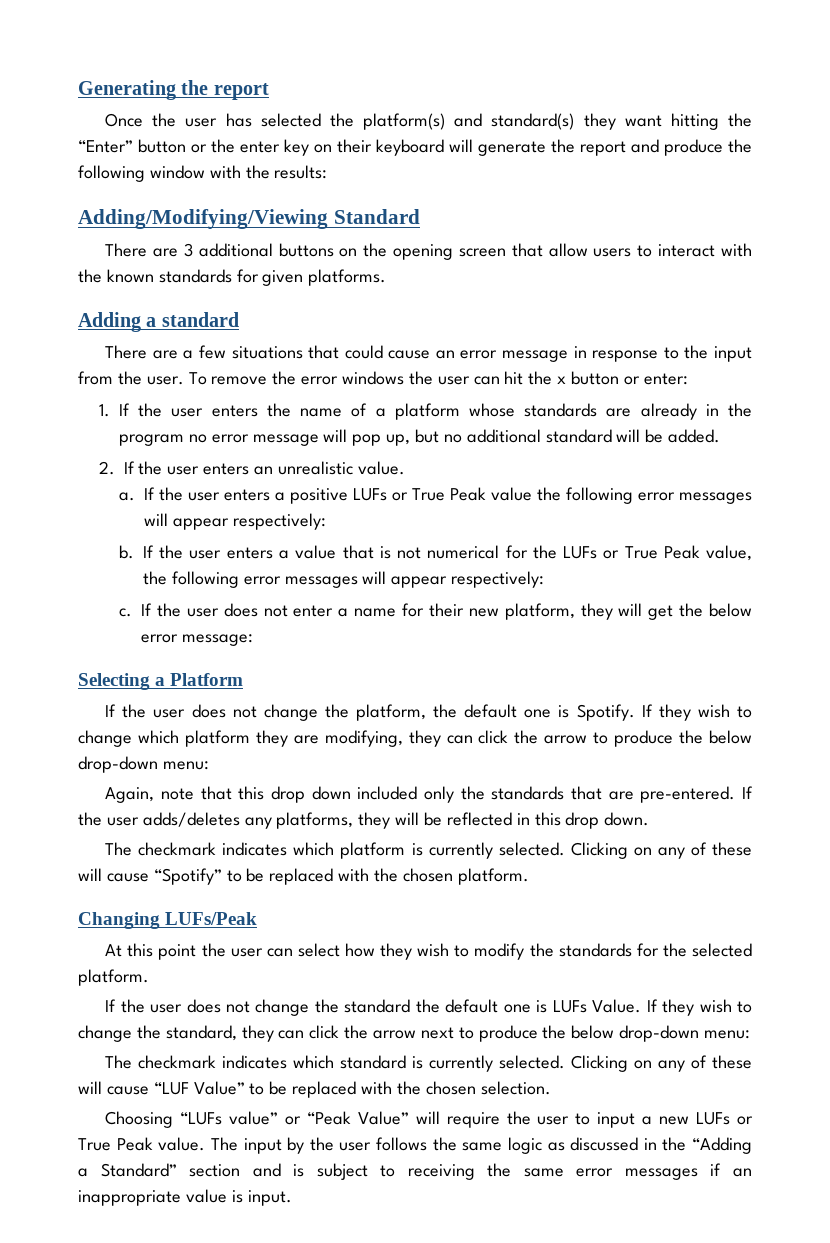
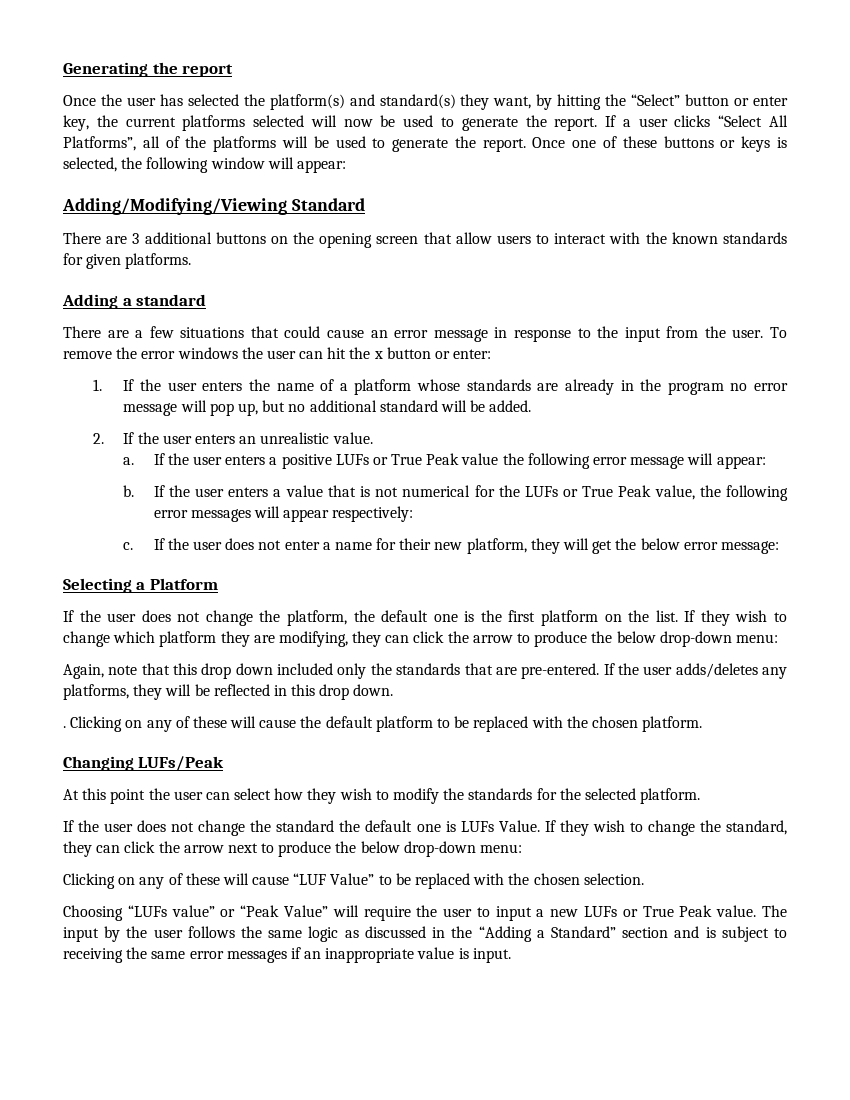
- Once the user has selected the platform(s) and standard(s) they want hitting the “Enter” button or the enter key on their keyboard will generate the report and produce the following window with the results:
+ Once the user has selected the platform(s) and standard(s) they want, by hitting the “Select” button or enter key, the current platforms selected will now be used to generate the report. If a user clicks “Select All Platforms”, all of the platforms will be used to generate the report. Once one of these buttons or keys is selected, the following window will appear:
- If the user enters a positive LUFs or True Peak value the following error messages will appear respectively:
+ If the user enters a positive LUFs or True Peak value the following error message will appear:
- If the user does not change the platform, the default one is Spotify.
+ If the user does not change the platform, the default one is the first platform on the list.
- The checkmark indicates which platform is currently selected. Clicking on any of these will cause “Spotify” to be replaced with the chosen platform.
+ . Clicking on any of these will cause the default platform to be replaced with the chosen platform.
- The checkmark indicates which standard is currently selected.

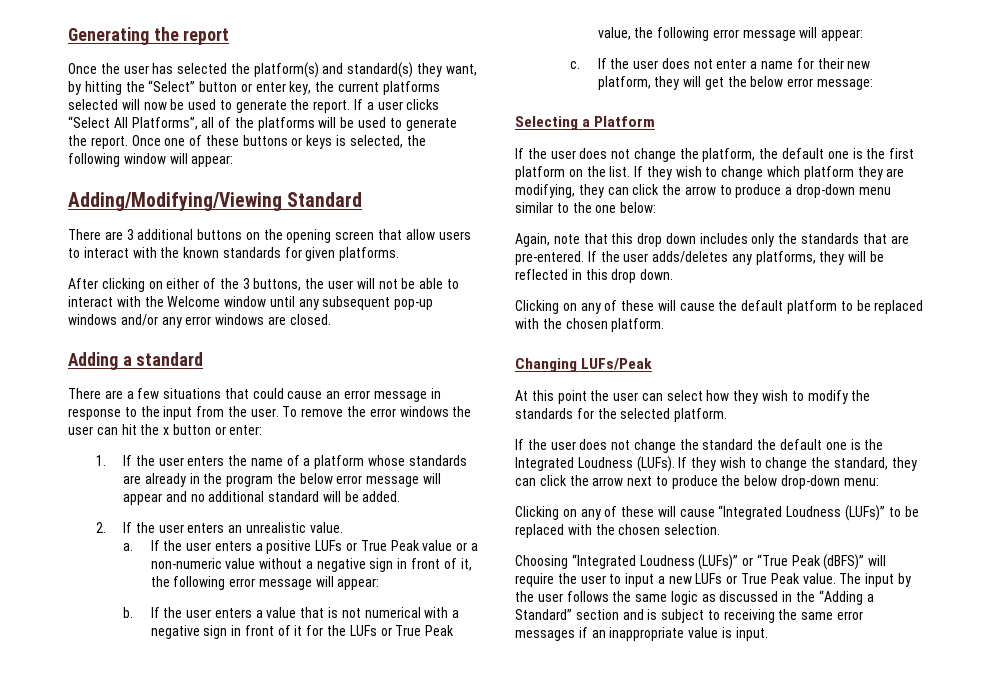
+ After clicking on either of the 3 buttons, the user will not be able to interact with the Welcome window until any subsequent pop-up windows and/or any error windows are closed.
- 1. If the user enters the name of a platform whose standards are already in the program no error message will pop up, but no additional standard will be added.
+ 1. If the user enters the name of a platform whose standards are already in the program the below error message will appear and no additional standard will be added.
- If the user enters a positive LUFs or True Peak value the following error message will appear:
+ If the user enters a positive LUFs or True Peak value or a non-numeric value without a negative sign in front of it, the following error message will appear:
- If the user enters a value that is not numerical for the LUFs or True Peak value, the following error messages will appear respectively:
+ If the user enters a value that is not numerical with a negative sign in front of it for the LUFs or True Peak value, the following error message will appear:
- If they wish to change which platform they are modifying, they can click the arrow to produce the below drop-down menu:
+ If they wish to change which platform they are modifying, they can click the arrow to produce a drop-down menu similar to the one below:
- Again, note that this drop down included only the standards that are pre-entered.
+ Again, note that this drop down includes only the standards that are pre-entered.
- .
- If the user does not change the standard the default one is LUFs Value.
+ If the user does not change the standard the default one is the Integrated Loudness (LUFs).
- Clicking on any of these will cause “LUF Value” to be replaced with the chosen selection.
+ Clicking on any of these will cause “Integrated Loudness (LUFs)” to be replaced with the chosen selection.
- Choosing “LUFs value” or “Peak Value” will require the user to input a new LUFs or True Peak value.
+ Choosing “Integrated Loudness (LUFs)” or “True Peak (dBFS)” will require the user to input a new LUFs or True Peak value.

